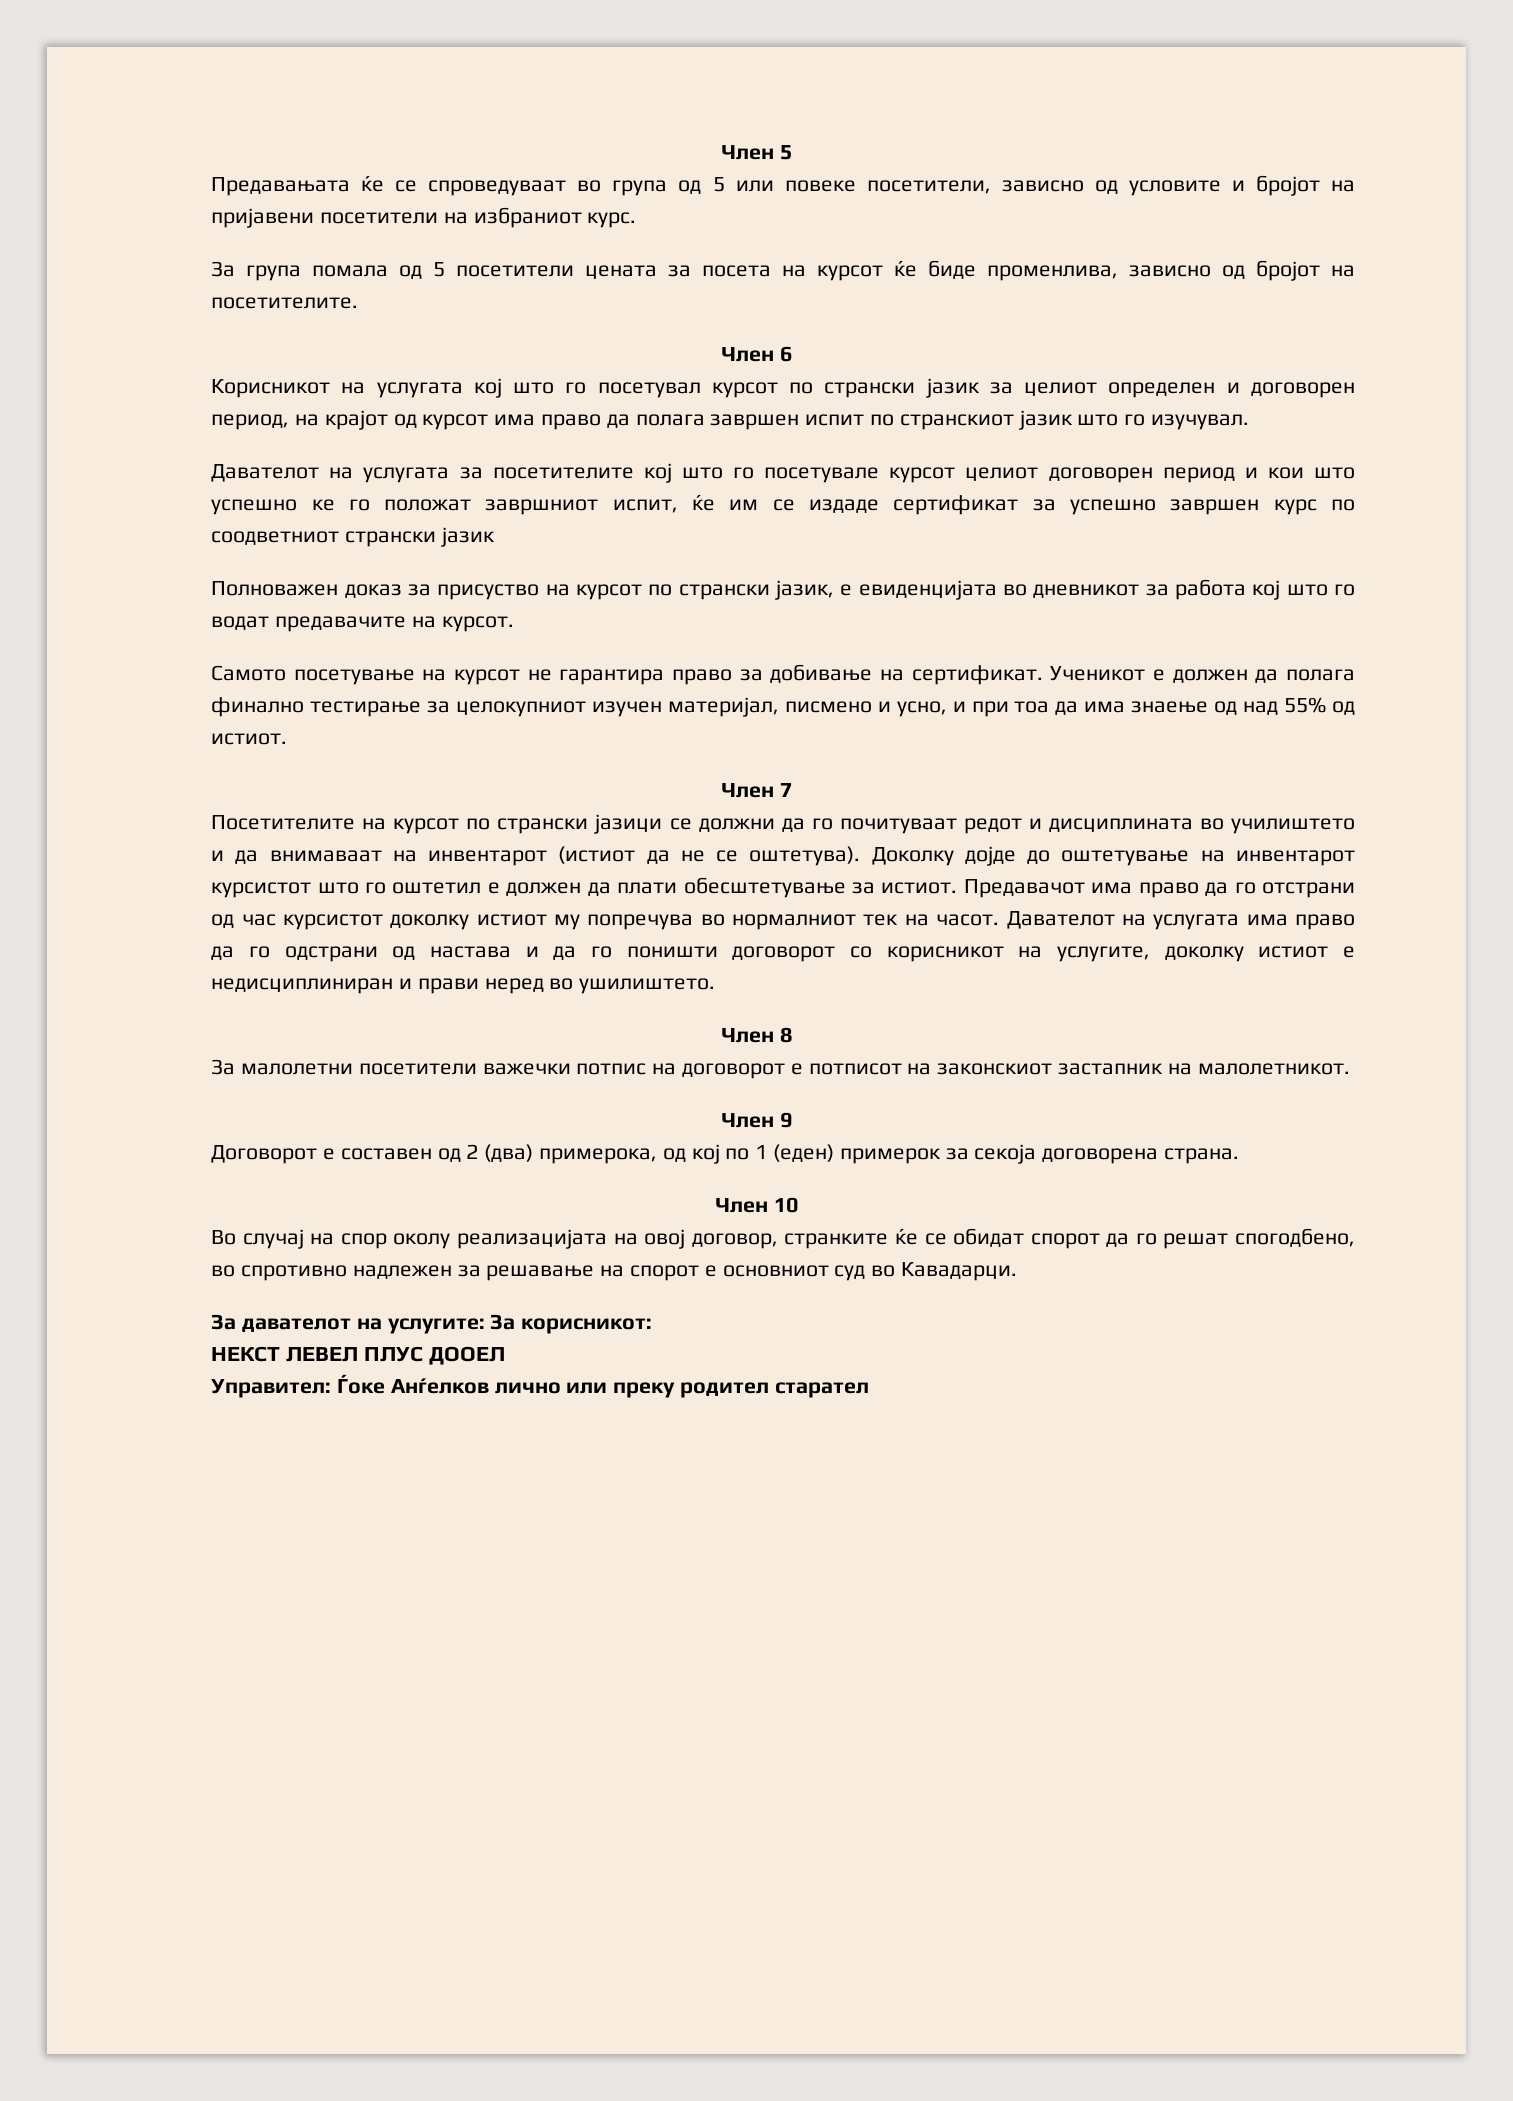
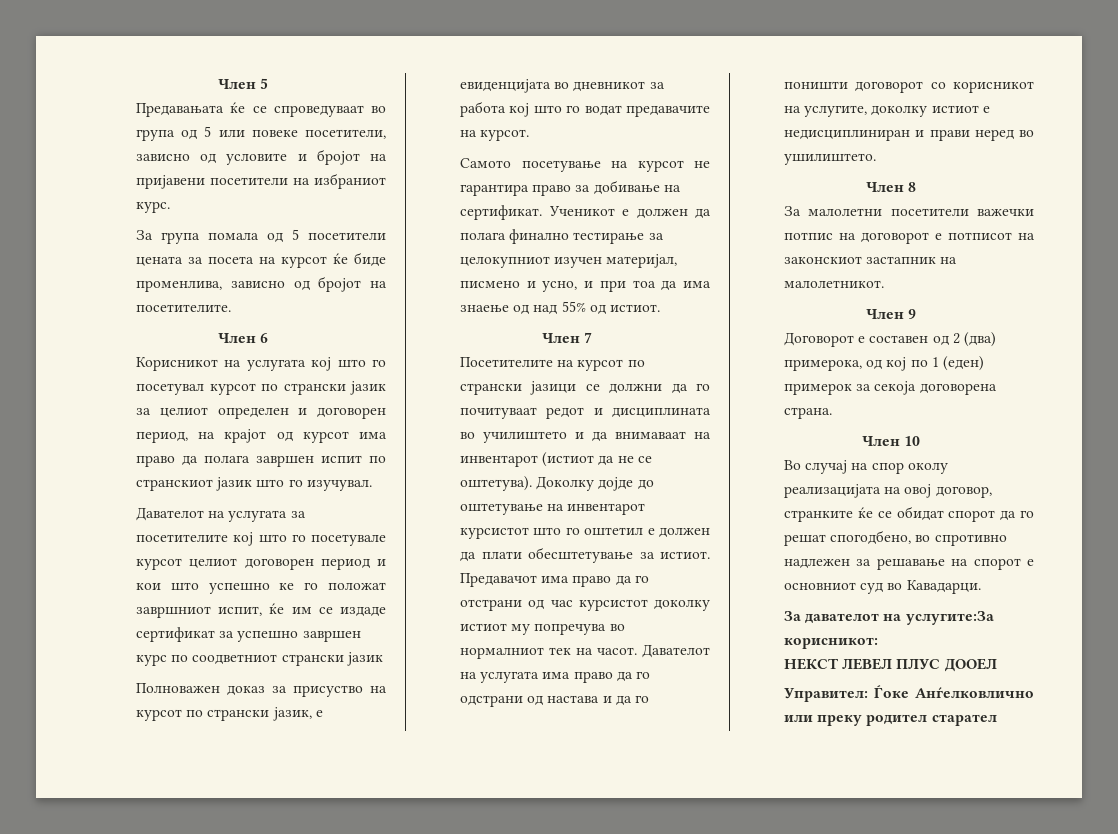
- За давателот на услугите: За корисникот:
+ За давателот на услугите:За корисникот:
- Управител: Ѓоке Анѓелков лично или преку родител старател
+ Управител: Ѓоке Анѓелковлично или преку родител старател

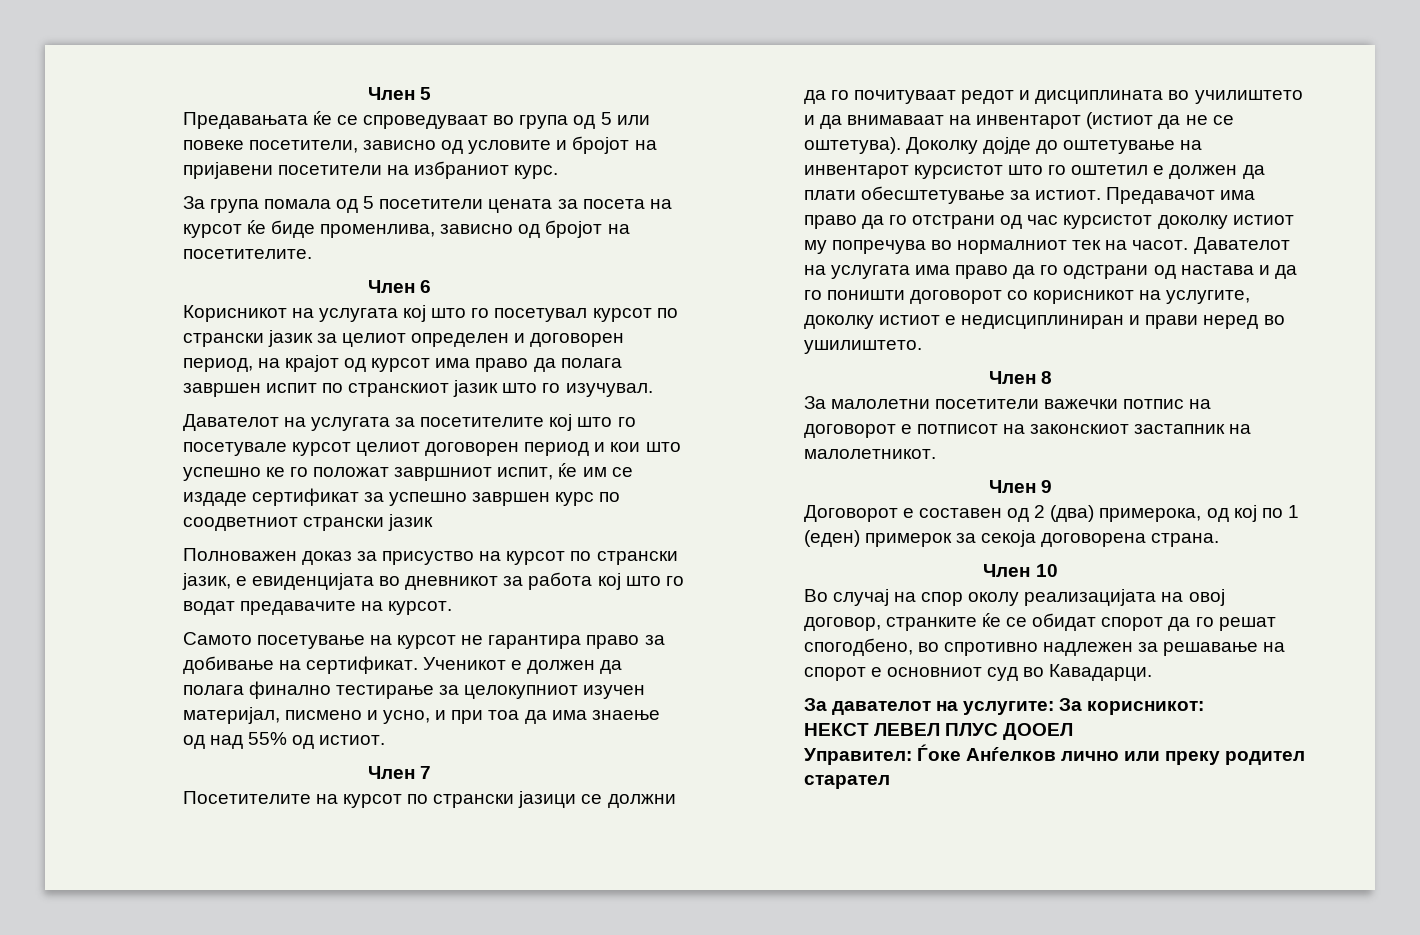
- За давателот на услугите:За корисникот:
+ За давателот на услугите: За корисникот:
- Управител: Ѓоке Анѓелковлично или преку родител старател
+ Управител: Ѓоке Анѓелков лично или преку родител старател

